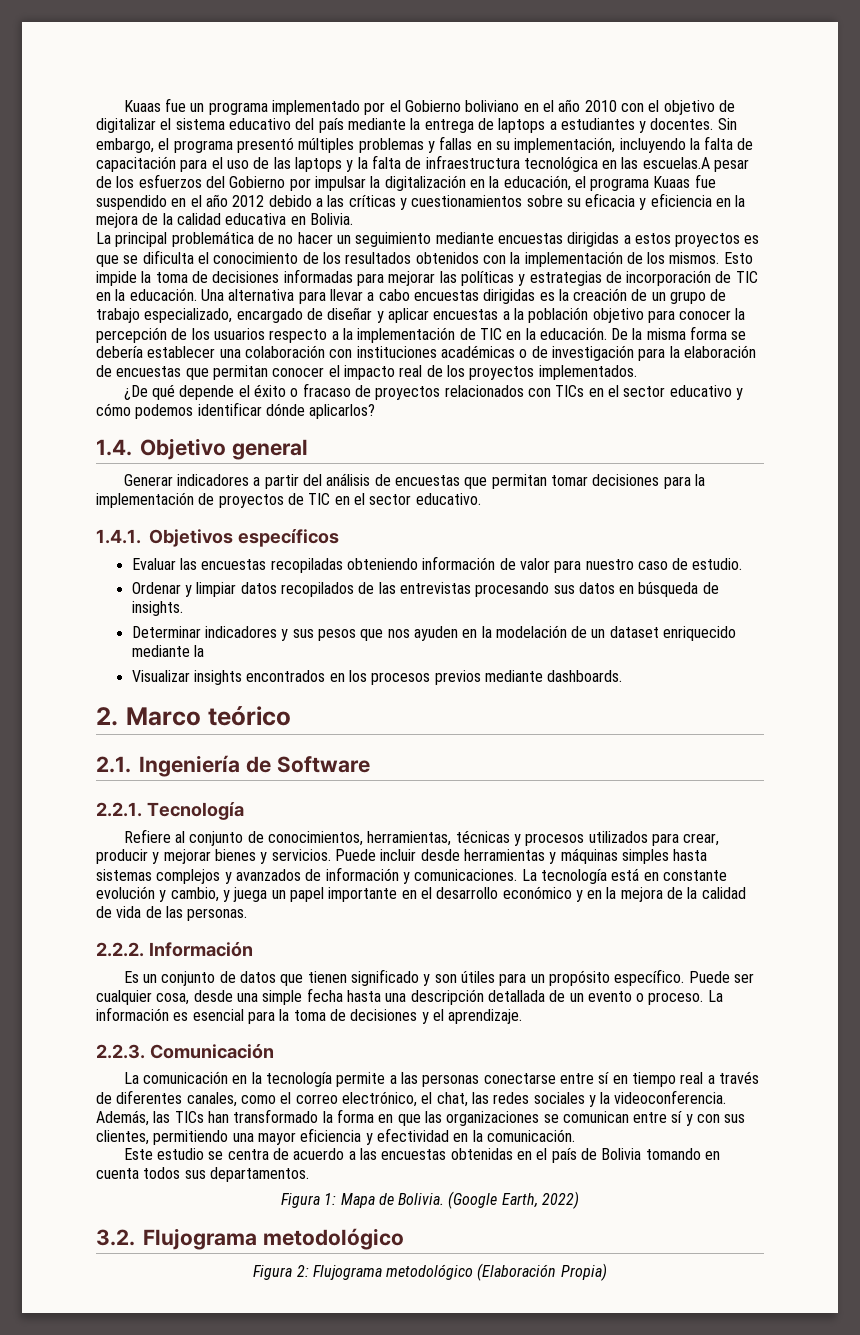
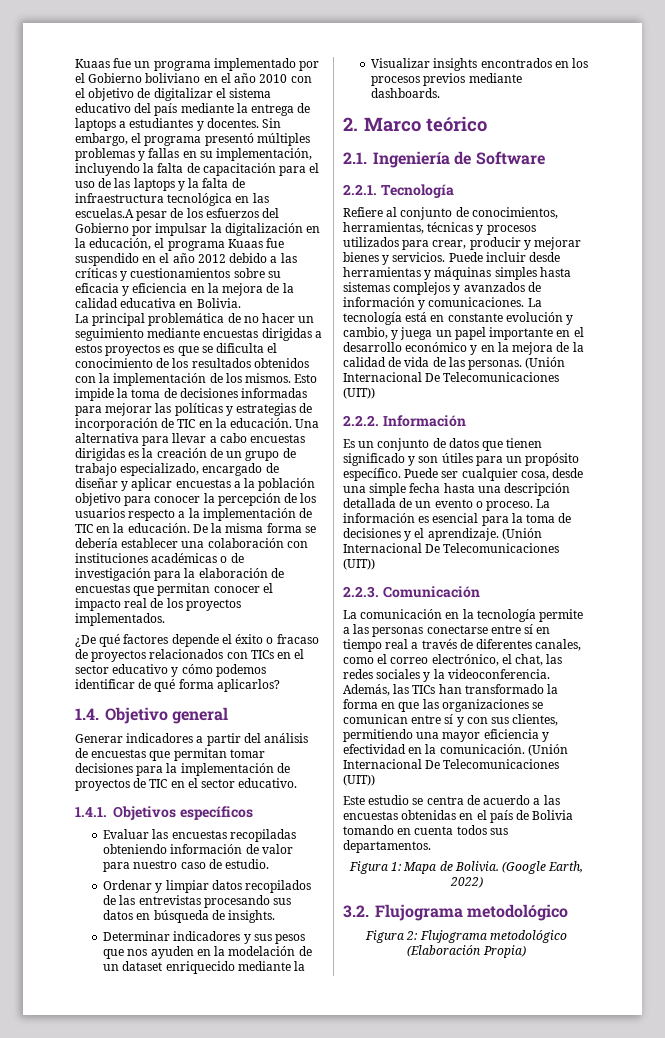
- ¿De qué depende el éxito o fracaso de proyectos relacionados con TICs en el sector educativo y cómo podemos identificar dónde aplicarlos?
+ ¿De qué factores depende el éxito o fracaso de proyectos relacionados con TICs en el sector educativo y cómo podemos identificar de qué forma aplicarlos?
- La tecnología está en constante evolución y cambio, y juega un papel importante en el desarrollo económico y en la mejora de la calidad de vida de las personas.
+ La tecnología está en constante evolución y cambio, y juega un papel importante en el desarrollo económico y en la mejora de la calidad de vida de las personas. (Unión Internacional De Telecomunicaciones (UIT))
- La información es esencial para la toma de decisiones y el aprendizaje.
+ La información es esencial para la toma de decisiones y el aprendizaje. (Unión Internacional De Telecomunicaciones (UIT))
- Además, las TICs han transformado la forma en que las organizaciones se comunican entre sí y con sus clientes, permitiendo una mayor eficiencia y efectividad en la comunicación.
+ Además, las TICs han transformado la forma en que las organizaciones se comunican entre sí y con sus clientes, permitiendo una mayor eficiencia y efectividad en la comunicación. (Unión Internacional De Telecomunicaciones (UIT))

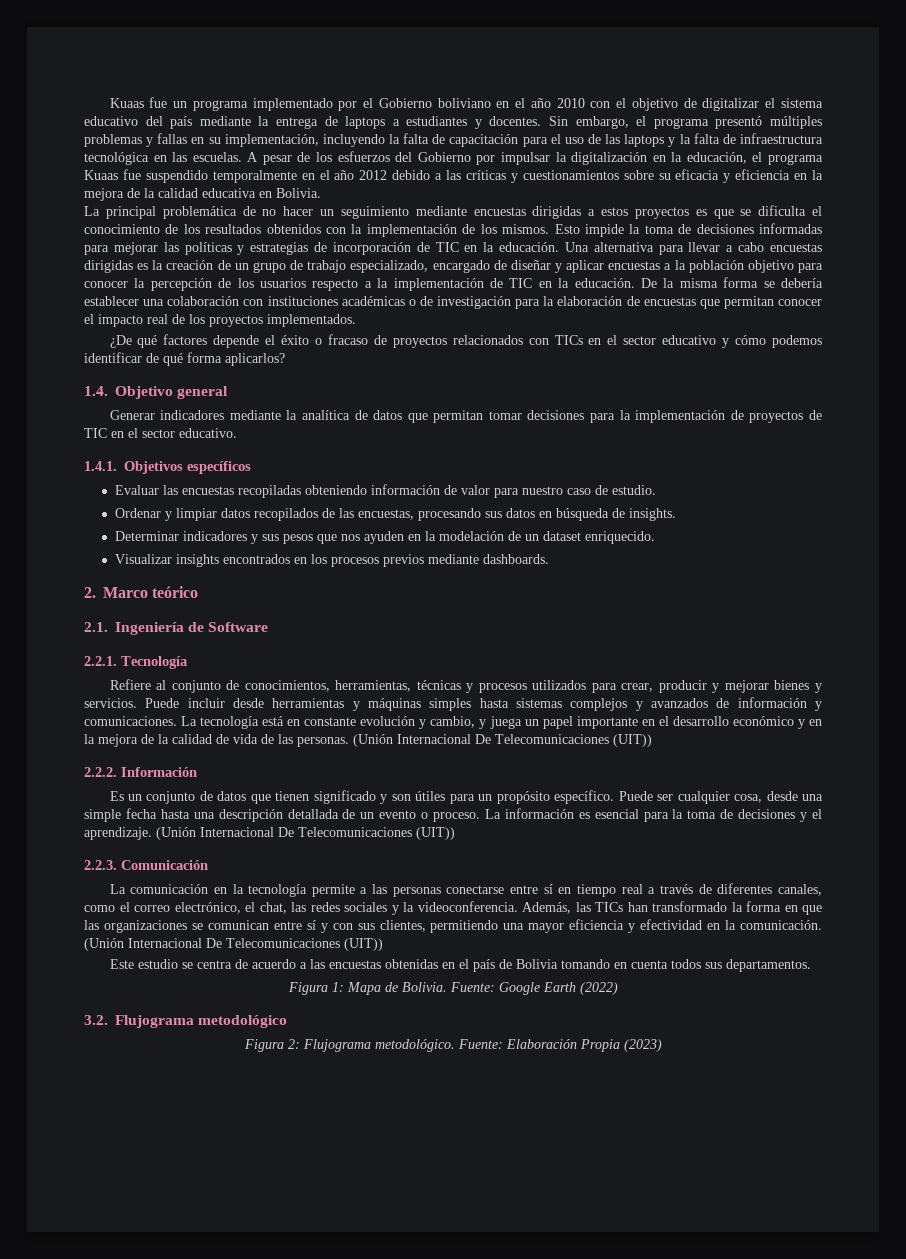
- Sin embargo, el programa presentó múltiples problemas y fallas en su implementación, incluyendo la falta de capacitación para el uso de las laptops y la falta de infraestructura tecnológica en las escuelas.A pesar de los esfuerzos del Gobierno por impulsar la digitalización en la educación, el programa Kuaas fue suspendido en el año 2012 debido a las críticas y cuestionamientos sobre su eficacia y eficiencia en la mejora de la calidad educativa en Bolivia.
+ Sin embargo, el programa presentó múltiples problemas y fallas en su implementación, incluyendo la falta de capacitación para el uso de las laptops y la falta de infraestructura tecnológica en las escuelas. A pesar de los esfuerzos del Gobierno por impulsar la digitalización en la educación, el programa Kuaas fue suspendido temporalmente en el año 2012 debido a las críticas y cuestionamientos sobre su eficacia y eficiencia en la mejora de la calidad educativa en Bolivia.
- Generar indicadores a partir del análisis de encuestas que permitan tomar decisiones para la implementación de proyectos de TIC en el sector educativo.
+ Generar indicadores mediante la analítica de datos que permitan tomar decisiones para la implementación de proyectos de TIC en el sector educativo.
- Ordenar y limpiar datos recopilados de las entrevistas procesando sus datos en búsqueda de insights.
+ Ordenar y limpiar datos recopilados de las encuestas, procesando sus datos en búsqueda de insights.
- Determinar indicadores y sus pesos que nos ayuden en la modelación de un dataset enriquecido mediante la
+ Determinar indicadores y sus pesos que nos ayuden en la modelación de un dataset enriquecido.
- (Google Earth, 2022)
+ Fuente: Google Earth (2022)
- Figura 2: Flujograma metodológico (Elaboración Propia)
+ Figura 2: Flujograma metodológico. Fuente: Elaboración Propia (2023)

